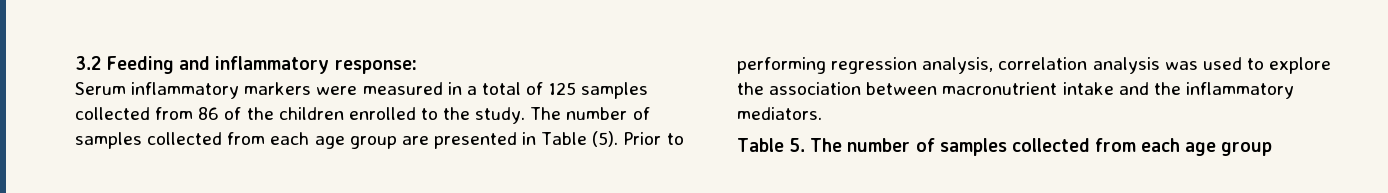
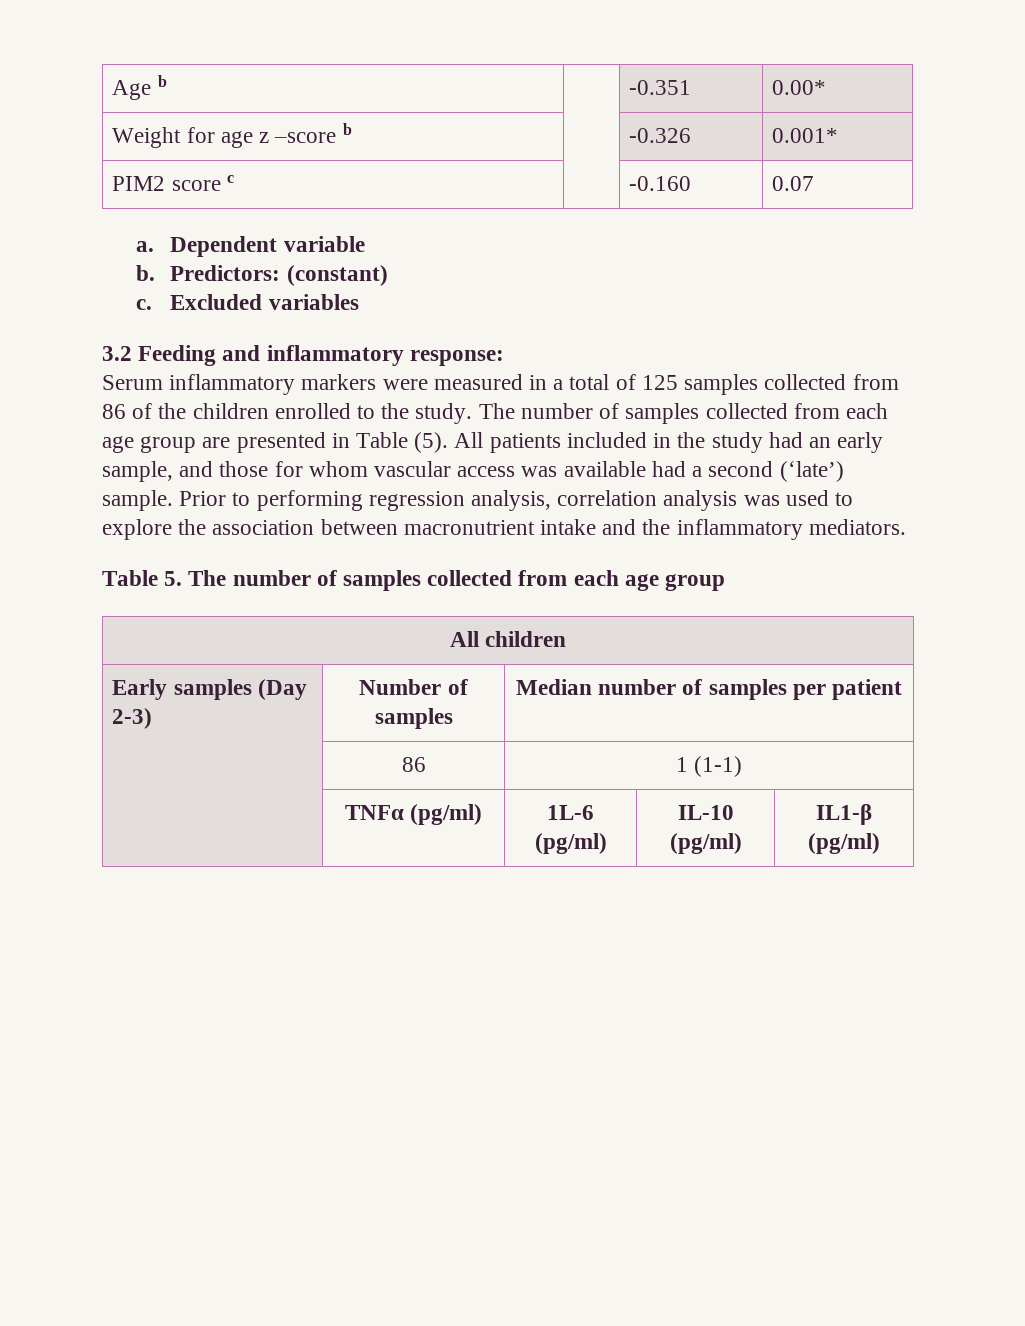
+ Age b | | -0.351 | 0.00*
+ Weight for age z –score b | | -0.326 | 0.001*
+ PIM2 score c | | -0.160 | 0.07
+ a. Dependent variable
+ b. Predictors: (constant)
+ c. Excluded variables
+ All patients included in the study had an early sample, and those for whom vascular access was available had a second (‘late’) sample.
+ All children
+ Early samples (Day 2-3) | Number of samples | Median number of samples per patient
+ | 86 | 1 (1-1)
+ | TNFα (pg/ml) | 1L-6 (pg/ml) | IL-10 (pg/ml) | IL1-β (pg/ml)

